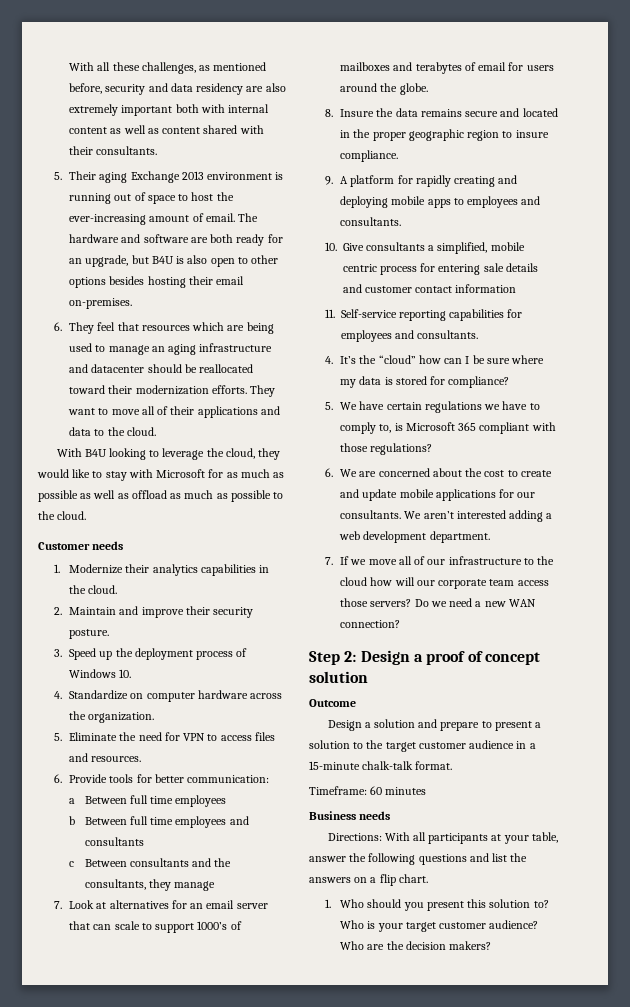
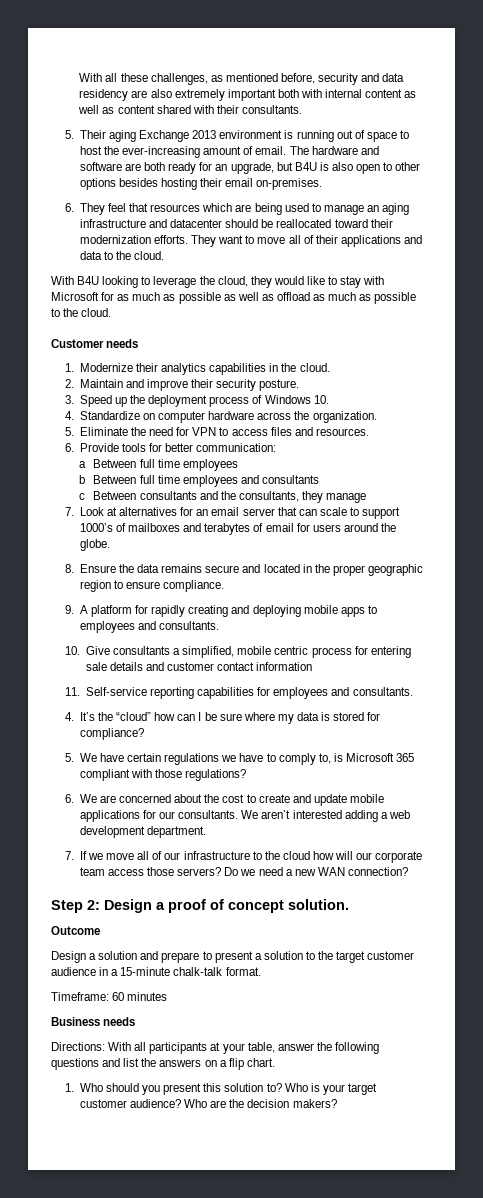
- 8. Insure the data remains secure and located in the proper geographic region to insure compliance.
+ 8. Ensure the data remains secure and located in the proper geographic region to ensure compliance.
- Step 2: Design a proof of concept solution
+ Step 2: Design a proof of concept solution.

